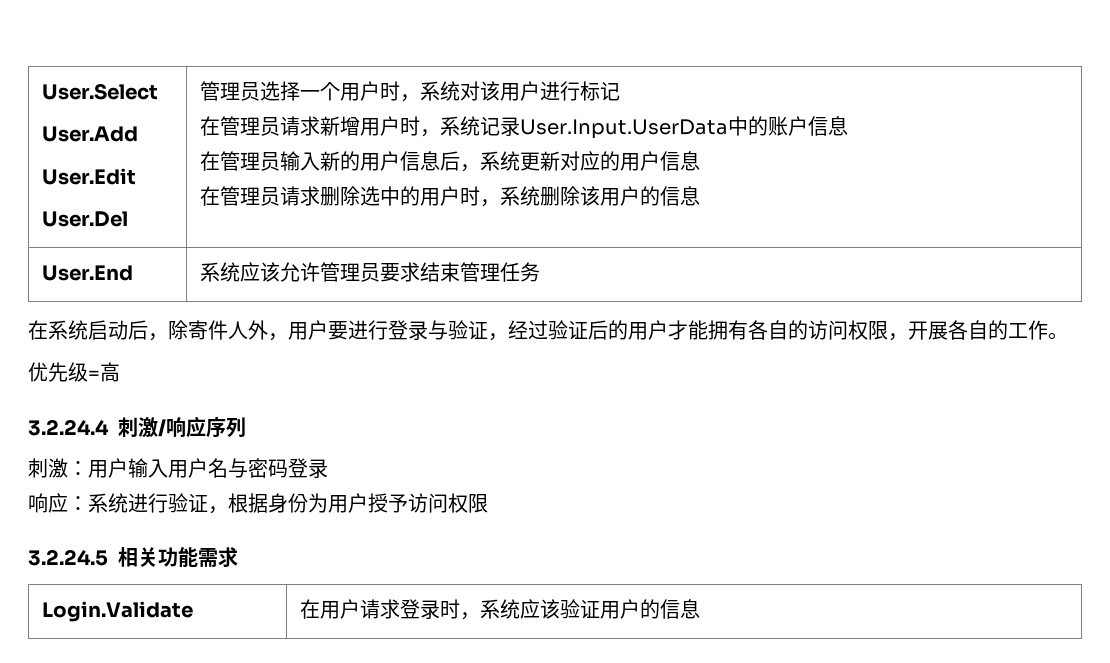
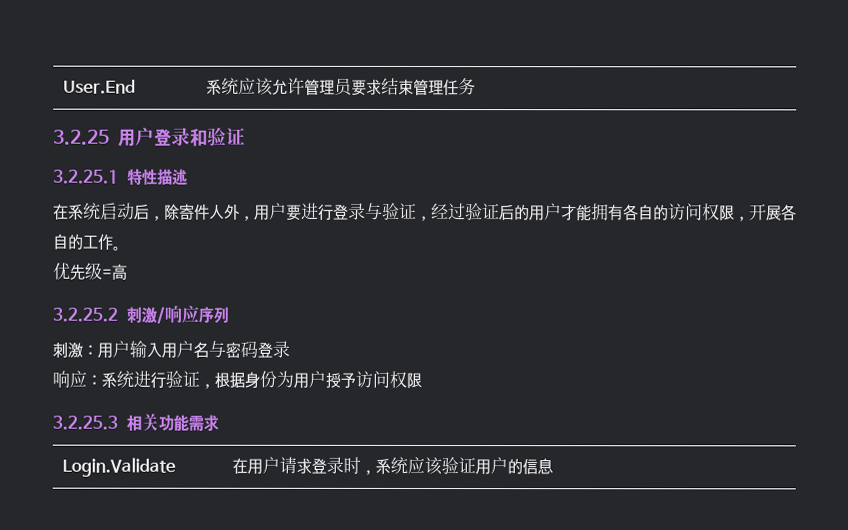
- User.Select
- User.Add
- User.Edit
- User.Del | 管理员选择一个用户时，系统对该用户进行标记
- 在管理员请求新增用户时，系统记录User.Input.UserData中的账户信息
- 在管理员输入新的用户信息后，系统更新对应的用户信息
- 在管理员请求删除选中的用户时，系统删除该用户的信息
+ 3.2.25用户登录和验证
+ 3.2.25.1特性描述
- 3.2.24.4刺激/响应序列
+ 3.2.25.2刺激/响应序列
- 3.2.24.5相关功能需求
+ 3.2.25.3相关功能需求

